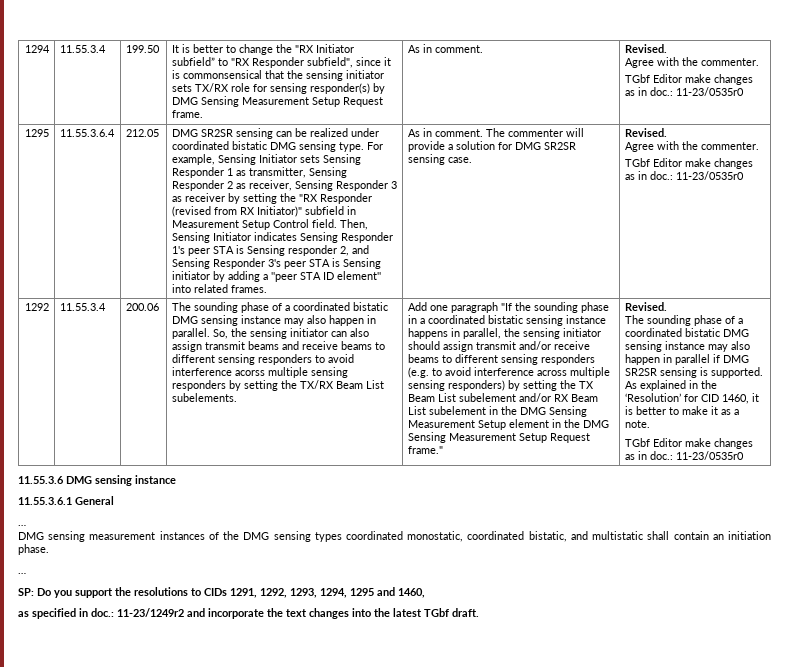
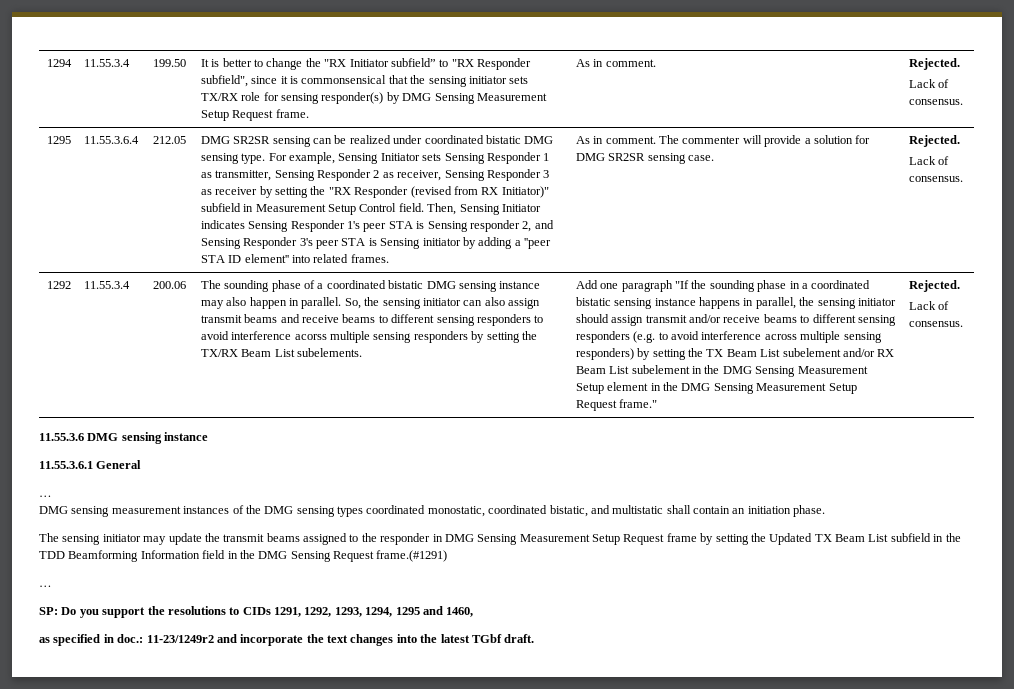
- As in comment. | Revised.
- Agree with the commenter.
- TGbf Editor make changes as in doc.: 11-23/0535r0
+ As in comment. | Rejected.
+ Lack of consensus.
- The commenter will provide a solution for DMG SR2SR sensing case. | Revised.
- Agree with the commenter.
- TGbf Editor make changes as in doc.: 11-23/0535r0
+ The commenter will provide a solution for DMG SR2SR sensing case. | Rejected.
+ Lack of consensus.
- Add one paragraph "If the sounding phase in a coordinated bistatic sensing instance happens in parallel, the sensing initiator should assign transmit and/or receive beams to different sensing responders (e.g. to avoid interference across multiple sensing responders) by setting the TX Beam List subelement and/or RX Beam List subelement in the DMG Sensing Measurement Setup element in the DMG Sensing Measurement Setup Request frame." | Revised.
- The sounding phase of a coordinated bistatic DMG sensing instance may also happen in parallel if DMG SR2SR sensing is supported. As explained in the ‘Resolution’ for CID 1460, it is better to make it as a note.
- TGbf Editor make changes as in doc.: 11-23/0535r0
+ Add one paragraph "If the sounding phase in a coordinated bistatic sensing instance happens in parallel, the sensing initiator should assign transmit and/or receive beams to different sensing responders (e.g. to avoid interference across multiple sensing responders) by setting the TX Beam List subelement and/or RX Beam List subelement in the DMG Sensing Measurement Setup element in the DMG Sensing Measurement Setup Request frame." | Rejected.
+ Lack of consensus.
+ The sensing initiator may update the transmit beams assigned to the responder in DMG Sensing Measurement Setup Request frame by setting the Updated TX Beam List subfield in the TDD Beamforming Information field in the DMG Sensing Request frame.(#1291)

